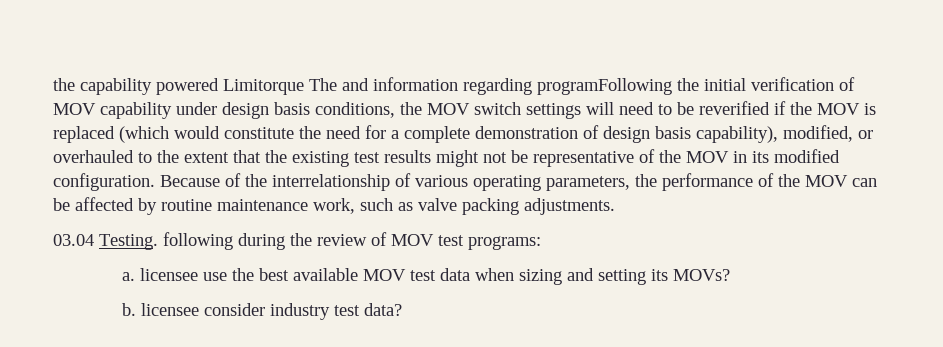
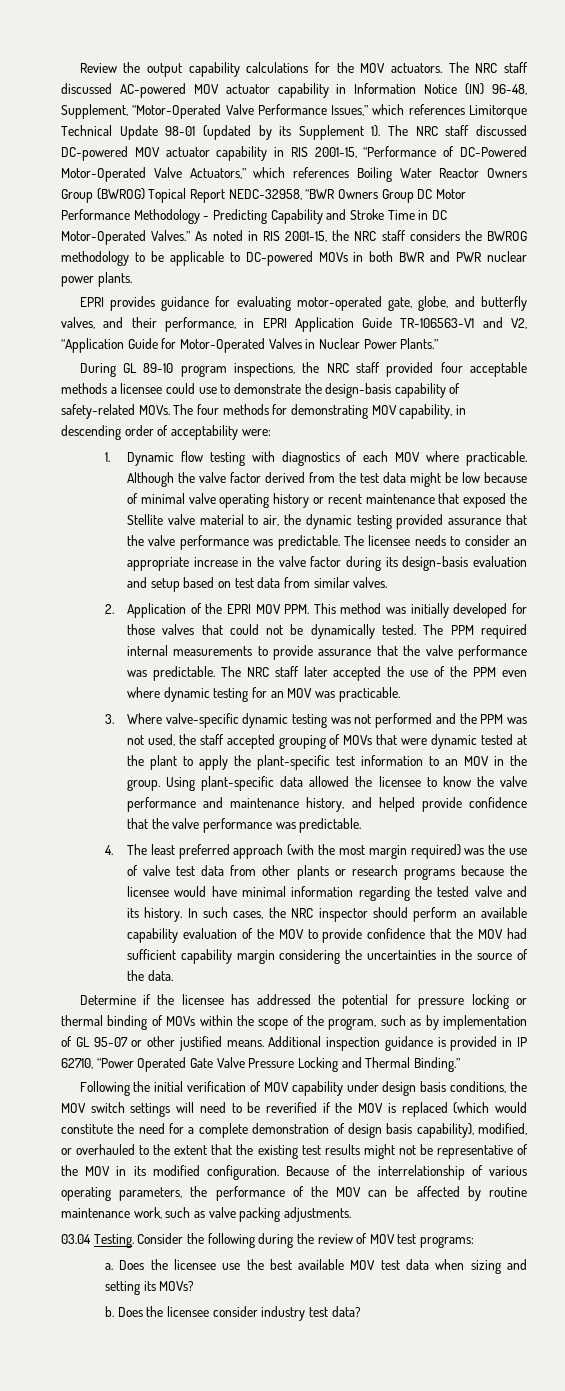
- the capability powered Limitorque The and information regarding programFollowing the initial verification of MOV capability under design basis conditions, the MOV switch settings will need to be reverified if the MOV is replaced (which would constitute the need for a complete demonstration of design basis capability), modified, or overhauled to the extent that the existing test results might not be representative of the MOV in its modified configuration.
+ Review the output capability calculations for the MOV actuators. The NRC staff discussed AC-powered MOV actuator capability in Information Notice (IN) 96-48, Supplement, “Motor-Operated Valve Performance Issues,” which references Limitorque Technical Update 98-01 (updated by its Supplement 1). The NRC staff discussed DC-powered MOV actuator capability in RIS 2001-15, “Performance of DC-Powered Motor-Operated Valve Actuators,” which references Boiling Water Reactor Owners Group (BWROG) Topical Report NEDC-32958, “BWR Owners Group DC Motor Performance Methodology - Predicting Capability and Stroke Time in DC Motor-Operated Valves.” As noted in RIS 2001-15, the NRC staff considers the BWROG methodology to be applicable to DC-powered MOVs in both BWR and PWR nuclear power plants.
+ EPRI provides guidance for evaluating motor-operated gate, globe, and butterfly valves, and their performance, in EPRI Application Guide TR-106563-V1 and V2, “Application Guide for Motor-Operated Valves in Nuclear Power Plants.”
+ During GL 89-10 program inspections, the NRC staff provided four acceptable methods a licensee could use to demonstrate the design-basis capability of safety-related MOVs. The four methods for demonstrating MOV capability, in descending order of acceptability were:
+ 1. Dynamic flow testing with diagnostics of each MOV where practicable. Although the valve factor derived from the test data might be low because of minimal valve operating history or recent maintenance that exposed the Stellite valve material to air, the dynamic testing provided assurance that the valve performance was predictable. The licensee needs to consider an appropriate increase in the valve factor during its design-basis evaluation and setup based on test data from similar valves.
+ 2. Application of the EPRI MOV PPM. This method was initially developed for those valves that could not be dynamically tested. The PPM required internal measurements to provide assurance that the valve performance was predictable. The NRC staff later accepted the use of the PPM even where dynamic testing for an MOV was practicable.
+ 3. Where valve-specific dynamic testing was not performed and the PPM was not used, the staff accepted grouping of MOVs that were dynamic tested at the plant to apply the plant-specific test information to an MOV in the group. Using plant-specific data allowed the licensee to know the valve performance and maintenance history, and helped provide confidence that the valve performance was predictable.
+ 4. The least preferred approach (with the most margin required) was the use of valve test data from other plants or research programs because the licensee would have minimal information regarding the tested valve and its history. In such cases, the NRC inspector should perform an available capability evaluation of the MOV to provide confidence that the MOV had sufficient capability margin considering the uncertainties in the source of the data.
+ Determine if the licensee has addressed the potential for pressure locking or thermal binding of MOVs within the scope of the program, such as by implementation of GL 95-07 or other justified means. Additional inspection guidance is provided in IP 62710, “Power Operated Gate Valve Pressure Locking and Thermal Binding.”
+ Following the initial verification of MOV capability under design basis conditions, the MOV switch settings will need to be reverified if the MOV is replaced (which would constitute the need for a complete demonstration of design basis capability), modified, or overhauled to the extent that the existing test results might not be representative of the MOV in its modified configuration.
- 03.04 Testing. following during the review of MOV test programs:
+ 03.04 Testing. Consider the following during the review of MOV test programs:
- a. licensee use the best available MOV test data when sizing and setting its MOVs?
+ a. Does the licensee use the best available MOV test data when sizing and setting its MOVs?
- b. licensee consider industry test data?
+ b. Does the licensee consider industry test data?

